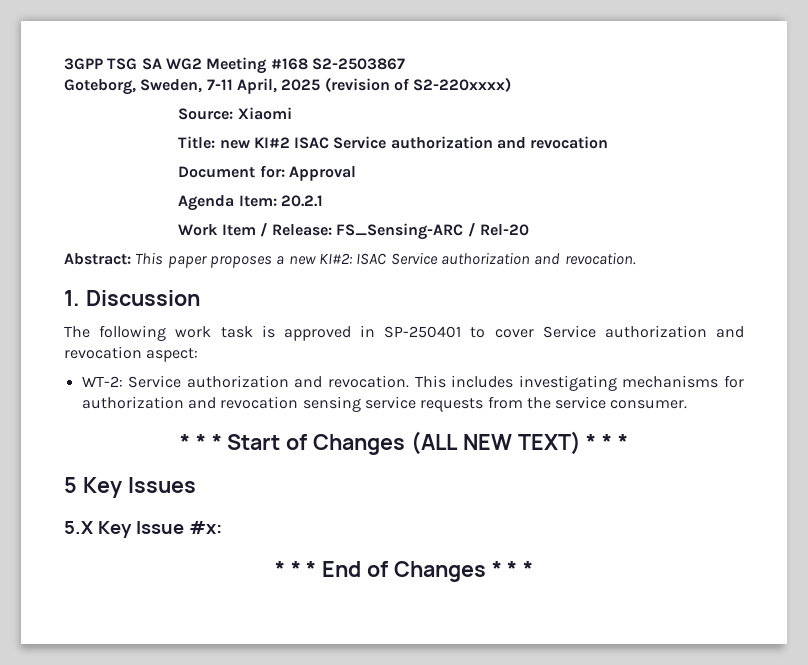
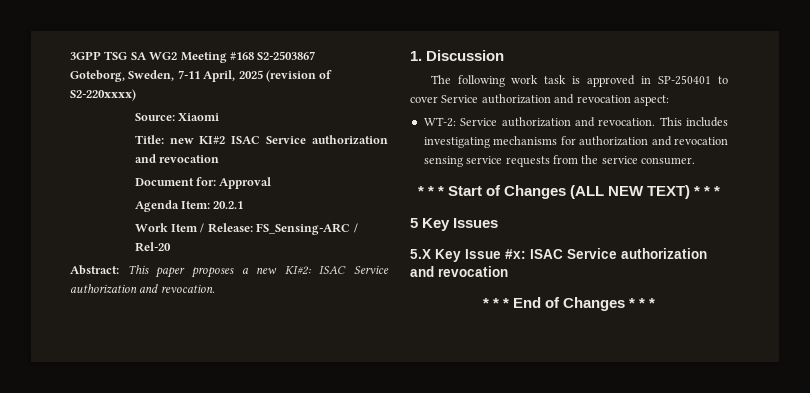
- 5.X Key Issue #x:
+ 5.X Key Issue #x: ISAC Service authorization and revocation

